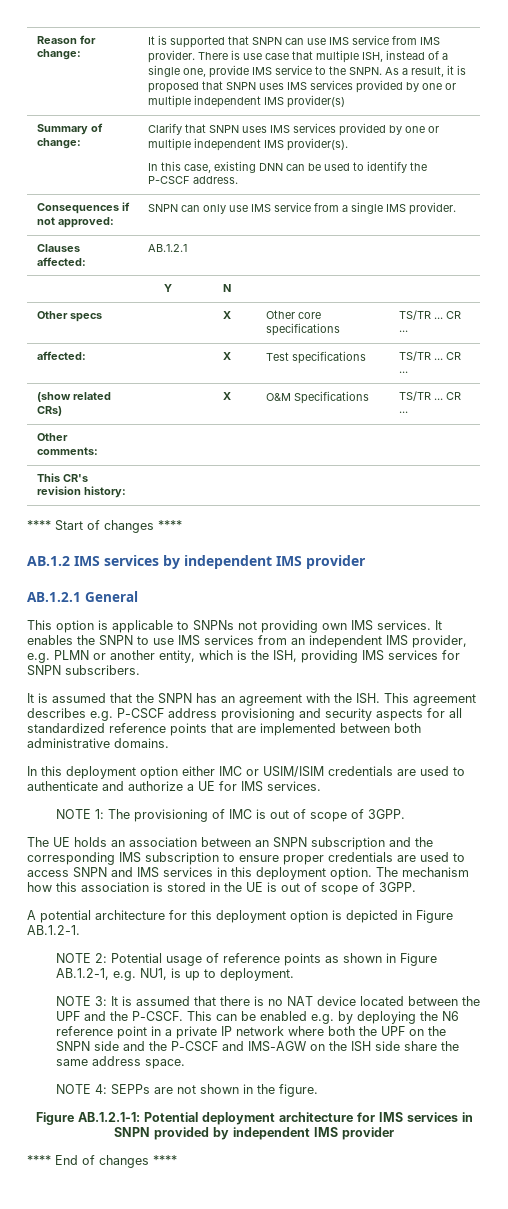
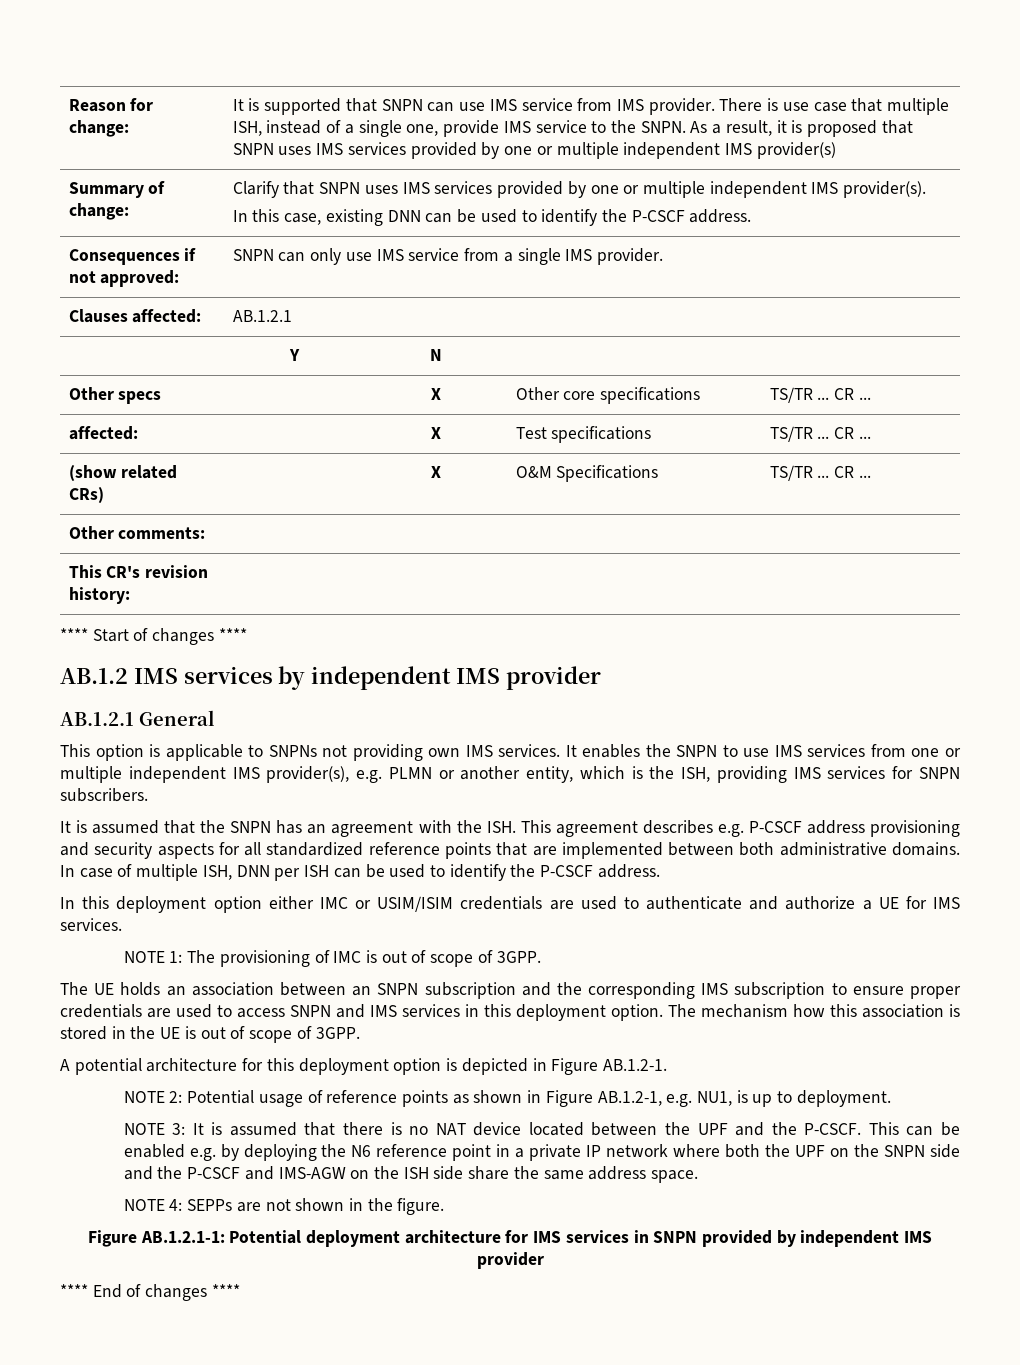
- It enables the SNPN to use IMS services from an independent IMS provider, e.g. PLMN or another entity, which is the ISH, providing IMS services for SNPN subscribers.
+ It enables the SNPN to use IMS services from one or multiple independent IMS provider(s), e.g. PLMN or another entity, which is the ISH, providing IMS services for SNPN subscribers.
+ In case of multiple ISH, DNN per ISH can be used to identify the P-CSCF address.

